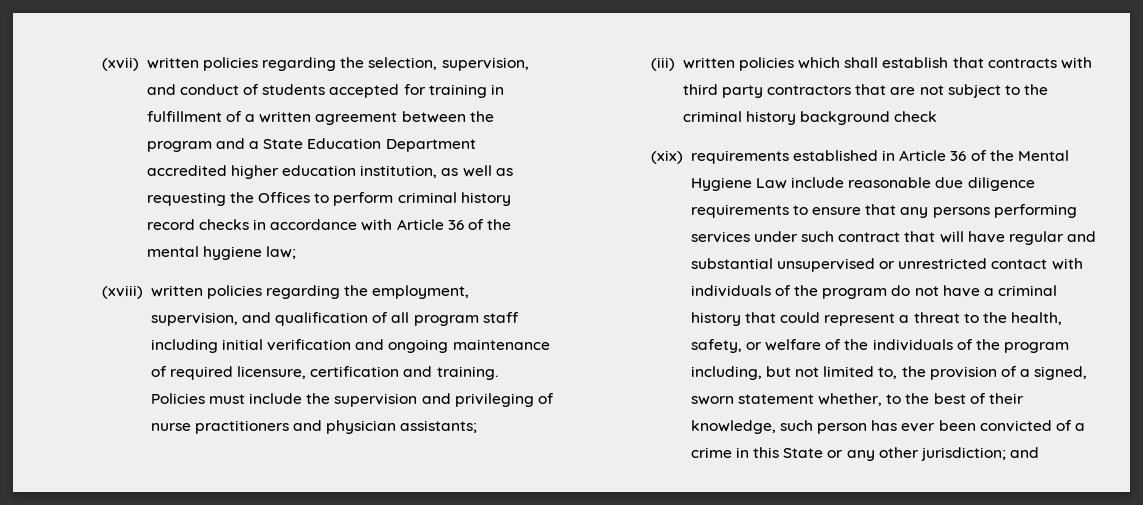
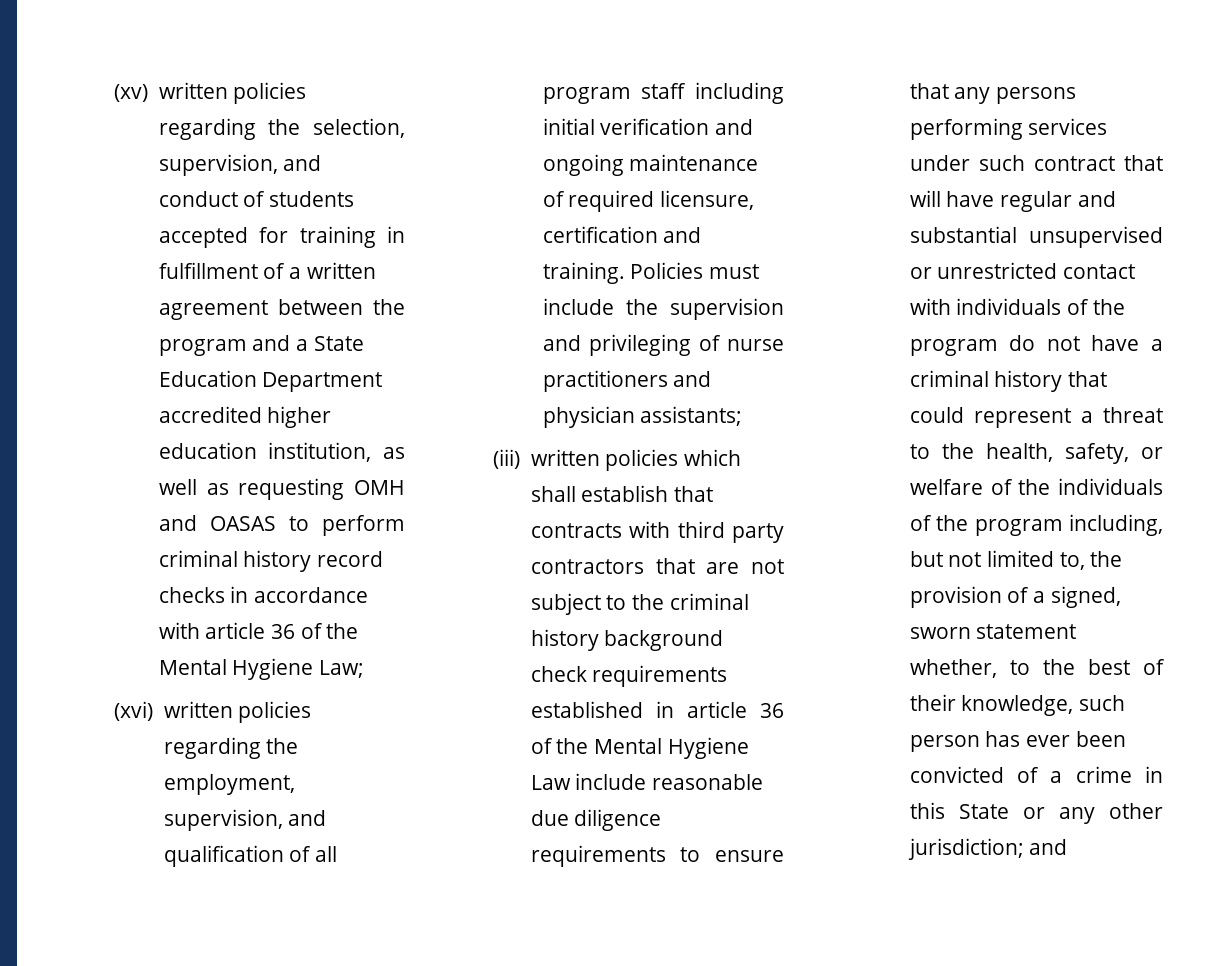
- (xvii) written policies regarding the selection, supervision, and conduct of students accepted for training in fulfillment of a written agreement between the program and a State Education Department accredited higher education institution, as well as requesting the Offices to perform criminal history record checks in accordance with Article 36 of the mental hygiene law;
- (xviii) written policies regarding the employment, supervision, and qualification of all program staff including initial verification and ongoing maintenance of required licensure, certification and training.
+ (xv) written policies regarding the selection, supervision, and conduct of students accepted for training in fulfillment of a written agreement between the program and a State Education Department accredited higher education institution, as well as requesting OMH and OASAS to perform criminal history record checks in accordance with article 36 of the Mental Hygiene Law;
+ (xvi) written policies regarding the employment, supervision, and qualification of all program staff including initial verification and ongoing maintenance of required licensure, certification and training.
- (iii) written policies which shall establish that contracts with third party contractors that are not subject to the criminal history background check
- (xix) requirements established in Article 36 of the Mental Hygiene Law include reasonable due diligence requirements to ensure that any persons performing services under such contract that will have regular and substantial unsupervised or unrestricted contact with individuals of the program do not have a criminal history that could represent a threat to the health, safety, or welfare of the individuals of the program including, but not limited to, the provision of a signed, sworn statement whether, to the best of their knowledge, such person has ever been convicted of a crime in this State or any other jurisdiction;
+ (iii) written policies which shall establish that contracts with third party contractors that are not subject to the criminal history background check requirements established in article 36 of the Mental Hygiene Law include reasonable due diligence requirements to ensure that any persons performing services under such contract that will have regular and substantial unsupervised or unrestricted contact with individuals of the program do not have a criminal history that could represent a threat to the health, safety, or welfare of the individuals of the program including, but not limited to, the provision of a signed, sworn statement whether, to the best of their knowledge, such person has ever been convicted of a crime in this State or any other jurisdiction;

